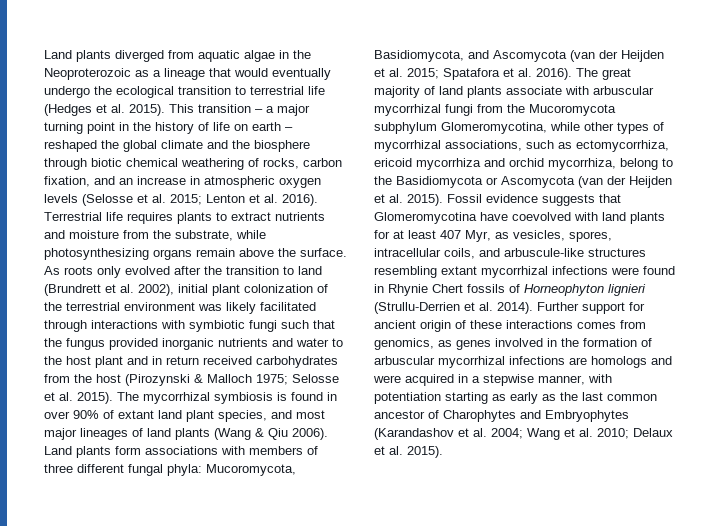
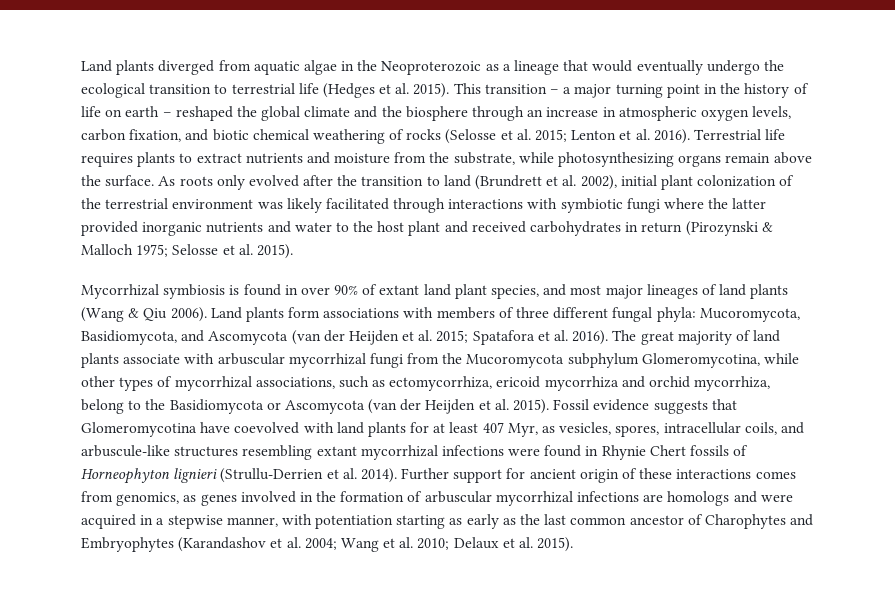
- This transition – a major turning point in the history of life on earth – reshaped the global climate and the biosphere through biotic chemical weathering of rocks, carbon fixation, and an increase in atmospheric oxygen levels (Selosse et al. 2015; Lenton et al. 2016).
+ This transition – a major turning point in the history of life on earth – reshaped the global climate and the biosphere through an increase in atmospheric oxygen levels, carbon fixation, and biotic chemical weathering of rocks (Selosse et al. 2015; Lenton et al. 2016).
- As roots only evolved after the transition to land (Brundrett et al. 2002), initial plant colonization of the terrestrial environment was likely facilitated through interactions with symbiotic fungi such that the fungus provided inorganic nutrients and water to the host plant and in return received carbohydrates from the host (Pirozynski & Malloch 1975;
+ As roots only evolved after the transition to land (Brundrett et al. 2002), initial plant colonization of the terrestrial environment was likely facilitated through interactions with symbiotic fungi where the latter provided inorganic nutrients and water to the host plant and received carbohydrates in return (Pirozynski & Malloch 1975;
- Selosse et al. 2015). The mycorrhizal symbiosis is found in over 90% of extant land plant species, and most major lineages of land plants (Wang & Qiu 2006).
+ Selosse et al. 2015).
+ Mycorrhizal symbiosis is found in over 90% of extant land plant species, and most major lineages of land plants (Wang & Qiu 2006).

